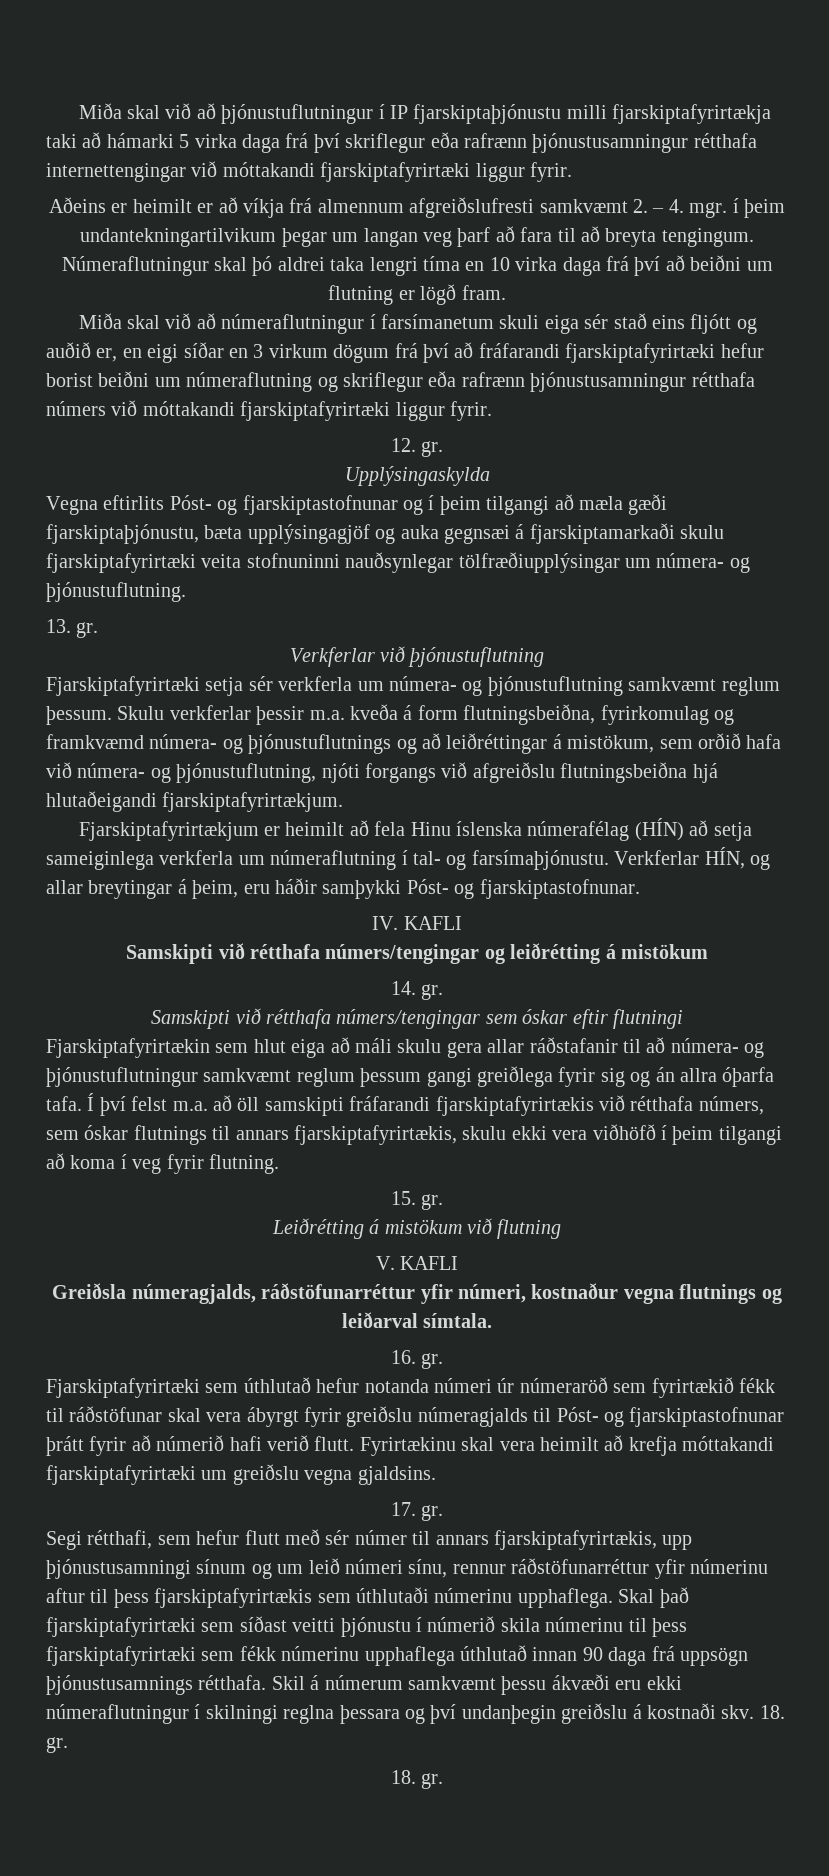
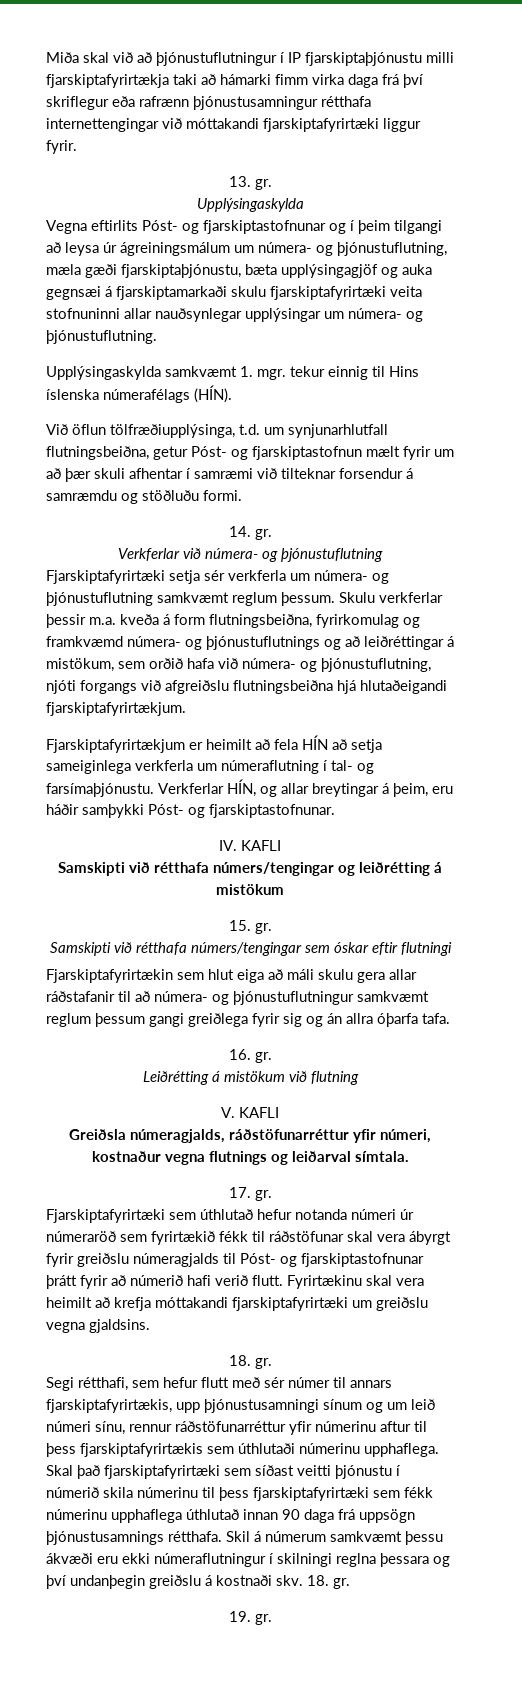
- Miða skal við að þjónustuflutningur í IP fjarskiptaþjónustu milli fjarskiptafyrirtækja taki að hámarki 5 virka daga frá því skriflegur eða rafrænn þjónustusamningur rétthafa internettengingar við móttakandi fjarskiptafyrirtæki liggur fyrir.
+ Miða skal við að þjónustuflutningur í IP fjarskiptaþjónustu milli fjarskiptafyrirtækja taki að hámarki fimm virka daga frá því skriflegur eða rafrænn þjónustusamningur rétthafa internettengingar við móttakandi fjarskiptafyrirtæki liggur fyrir.
- Aðeins er heimilt er að víkja frá almennum afgreiðslufresti samkvæmt 2. – 4. mgr. í þeim undantekningartilvikum þegar um langan veg þarf að fara til að breyta tengingum. Númeraflutningur skal þó aldrei taka lengri tíma en 10 virka daga frá því að beiðni um flutning er lögð fram.
- Miða skal við að númeraflutningur í farsímanetum skuli eiga sér stað eins fljótt og auðið er, en eigi síðar en 3 virkum dögum frá því að fráfarandi fjarskiptafyrirtæki hefur borist beiðni um númeraflutning og skriflegur eða rafrænn þjónustusamningur rétthafa númers við móttakandi fjarskiptafyrirtæki liggur fyrir.
- 12. gr.
+ 13. gr.
- Vegna eftirlits Póst- og fjarskiptastofnunar og í þeim tilgangi að mæla gæði fjarskiptaþjónustu, bæta upplýsingagjöf og auka gegnsæi á fjarskiptamarkaði skulu fjarskiptafyrirtæki veita stofnuninni nauðsynlegar tölfræðiupplýsingar um númera- og þjónustuflutning.
+ Vegna eftirlits Póst- og fjarskiptastofnunar og í þeim tilgangi að leysa úr ágreiningsmálum um númera- og þjónustuflutning, mæla gæði fjarskiptaþjónustu, bæta upplýsingagjöf og auka gegnsæi á fjarskiptamarkaði skulu fjarskiptafyrirtæki veita stofnuninni allar nauðsynlegar upplýsingar um númera- og þjónustuflutning.
- 13. gr.
+ Upplýsingaskylda samkvæmt 1. mgr. tekur einnig til Hins íslenska númerafélags (HÍN).
+ Við öflun tölfræðiupplýsinga, t.d. um synjunarhlutfall flutningsbeiðna, getur Póst- og fjarskiptastofnun mælt fyrir um að þær skuli afhentar í samræmi við tilteknar forsendur á samræmdu og stöðluðu formi.
+ 14. gr.
- Verkferlar við þjónustuflutning
+ Verkferlar við númera- og þjónustuflutning
- Fjarskiptafyrirtækjum er heimilt að fela Hinu íslenska númerafélag (HÍN) að setja sameiginlega verkferla um númeraflutning í tal- og farsímaþjónustu.
+ Fjarskiptafyrirtækjum er heimilt að fela HÍN að setja sameiginlega verkferla um númeraflutning í tal- og farsímaþjónustu.
- 14. gr.
+ 15. gr.
- Fjarskiptafyrirtækin sem hlut eiga að máli skulu gera allar ráðstafanir til að númera- og þjónustuflutningur samkvæmt reglum þessum gangi greiðlega fyrir sig og án allra óþarfa tafa. Í því felst m.a. að öll samskipti fráfarandi fjarskiptafyrirtækis við rétthafa númers, sem óskar flutnings til annars fjarskiptafyrirtækis, skulu ekki vera viðhöfð í þeim tilgangi að koma í veg fyrir flutning.
- 15. gr.
+ Fjarskiptafyrirtækin sem hlut eiga að máli skulu gera allar ráðstafanir til að númera- og þjónustuflutningur samkvæmt reglum þessum gangi greiðlega fyrir sig og án allra óþarfa tafa.
+ 16. gr.
- 16. gr.
+ 17. gr.
  Fyrirtækinu skal vera heimilt að krefja móttakandi fjarskiptafyrirtæki um greiðslu vegna gjaldsins.
- 17. gr.
+ 18. gr.
  Skil á númerum samkvæmt þessu ákvæði eru ekki númeraflutningur í skilningi reglna þessara og því undanþegin greiðslu á kostnaði skv. 18. gr.
- 18. gr.
+ 19. gr.

